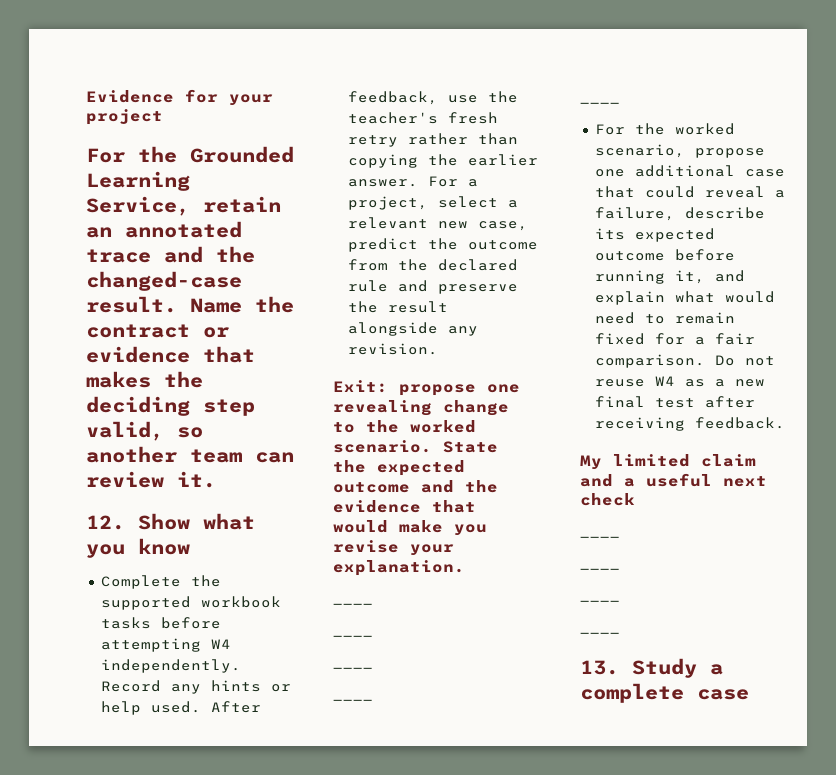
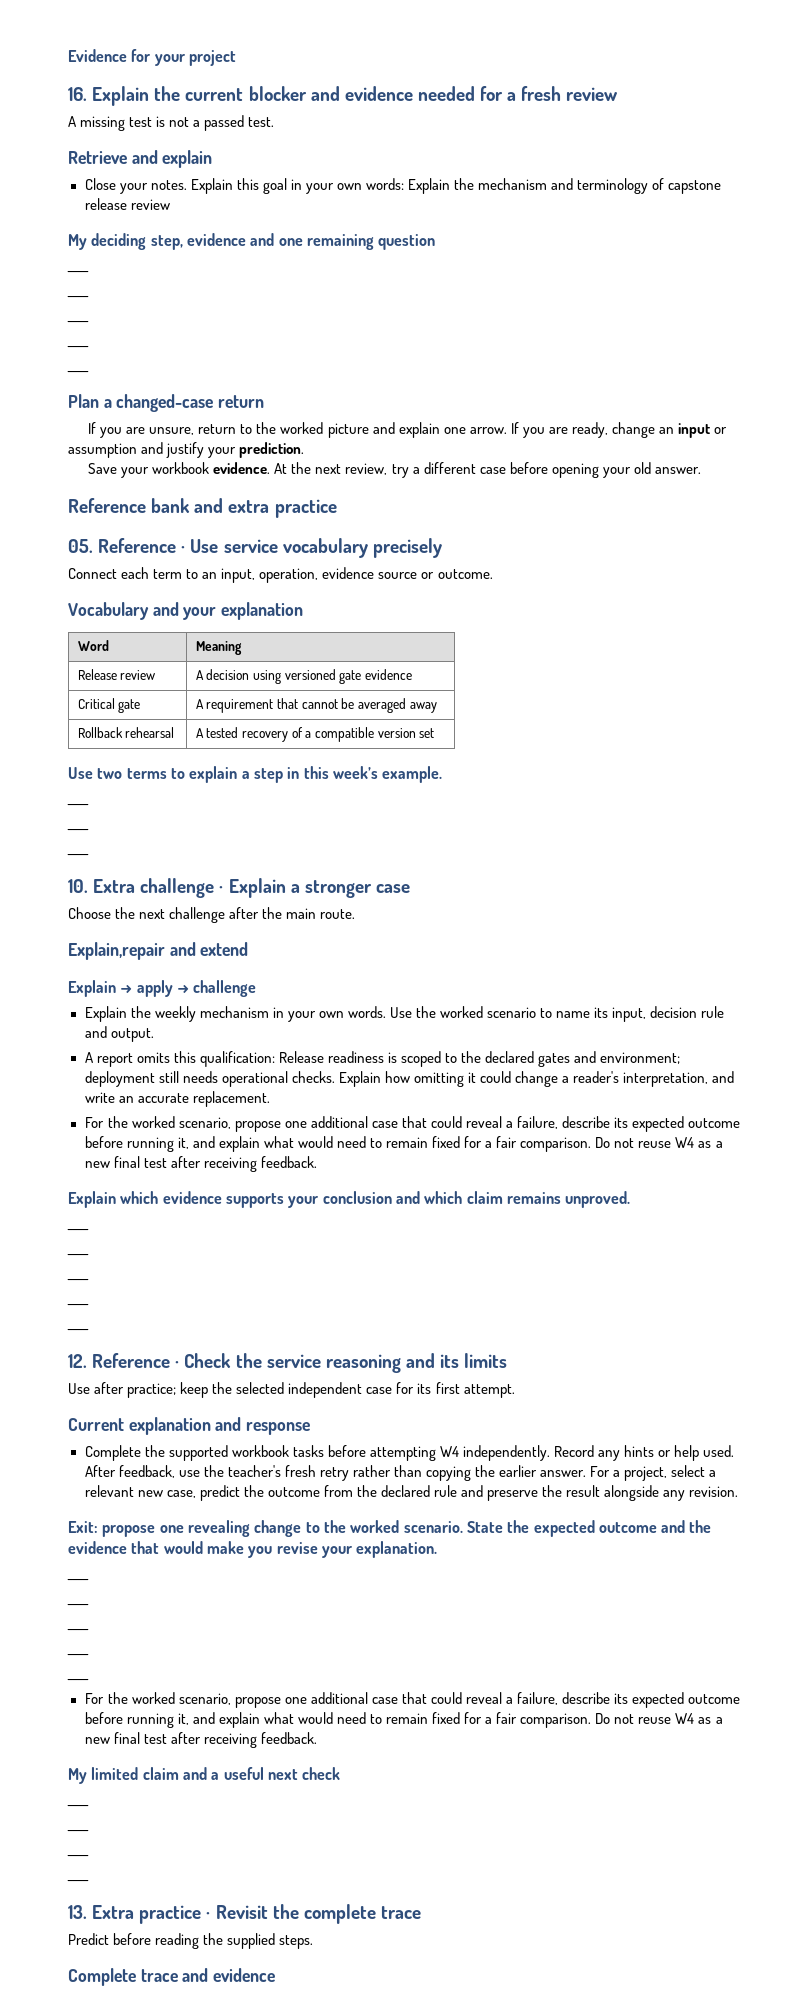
- For the Grounded Learning Service, retain an annotated trace and the changed-case result. Name the contract or evidence that makes the deciding step valid, so another team can review it.
- 12. Show what you know
+ 16. Explain the current blocker and evidence needed for a fresh review
+ A missing test is not a passed test.
+ Retrieve and explain
+ Close your notes. Explain this goal in your own words: Explain the mechanism and terminology of capstone release review
+ My deciding step, evidence and one remaining question
+ ____
+ ____
+ ____
+ ____
+ ____
+ Plan a changed-case return
+ If you are unsure, return to the worked picture and explain one arrow. If you are ready, change an input or assumption and justify your prediction.
+ Save your workbook evidence. At the next review, try a different case before opening your old answer.
+ Reference bank and extra practice
+ 05. Reference · Use service vocabulary precisely
+ Connect each term to an input, operation, evidence source or outcome.
+ Vocabulary and your explanation
+ Word | Meaning
+ Release review | A decision using versioned gate evidence
+ Critical gate | A requirement that cannot be averaged away
+ Rollback rehearsal | A tested recovery of a compatible version set
+ Use two terms to explain a step in this week’s example.
+ ____
+ ____
+ ____
+ 10. Extra challenge · Explain a stronger case
+ Choose the next challenge after the main route.
+ Explain,repair and extend
+ Explain → apply → challenge
+ Explain the weekly mechanism in your own words. Use the worked scenario to name its input, decision rule and output.
+ A report omits this qualification: Release readiness is scoped to the declared gates and environment; deployment still needs operational checks. Explain how omitting it could change a reader's interpretation, and write an accurate replacement.
+ For the worked scenario, propose one additional case that could reveal a failure, describe its expected outcome before running it, and explain what would need to remain fixed for a fair comparison. Do not reuse W4 as a new final test after receiving feedback.
+ Explain which evidence supports your conclusion and which claim remains unproved.
+ ____
+ ____
+ ____
+ ____
+ ____
+ 12. Reference · Check the service reasoning and its limits
+ Use after practice; keep the selected independent case for its first attempt.
+ Current explanation and response
- 13. Study a complete case
+ 13. Extra practice · Revisit the complete trace
+ Predict before reading the supplied steps.
+ Complete trace and evidence

